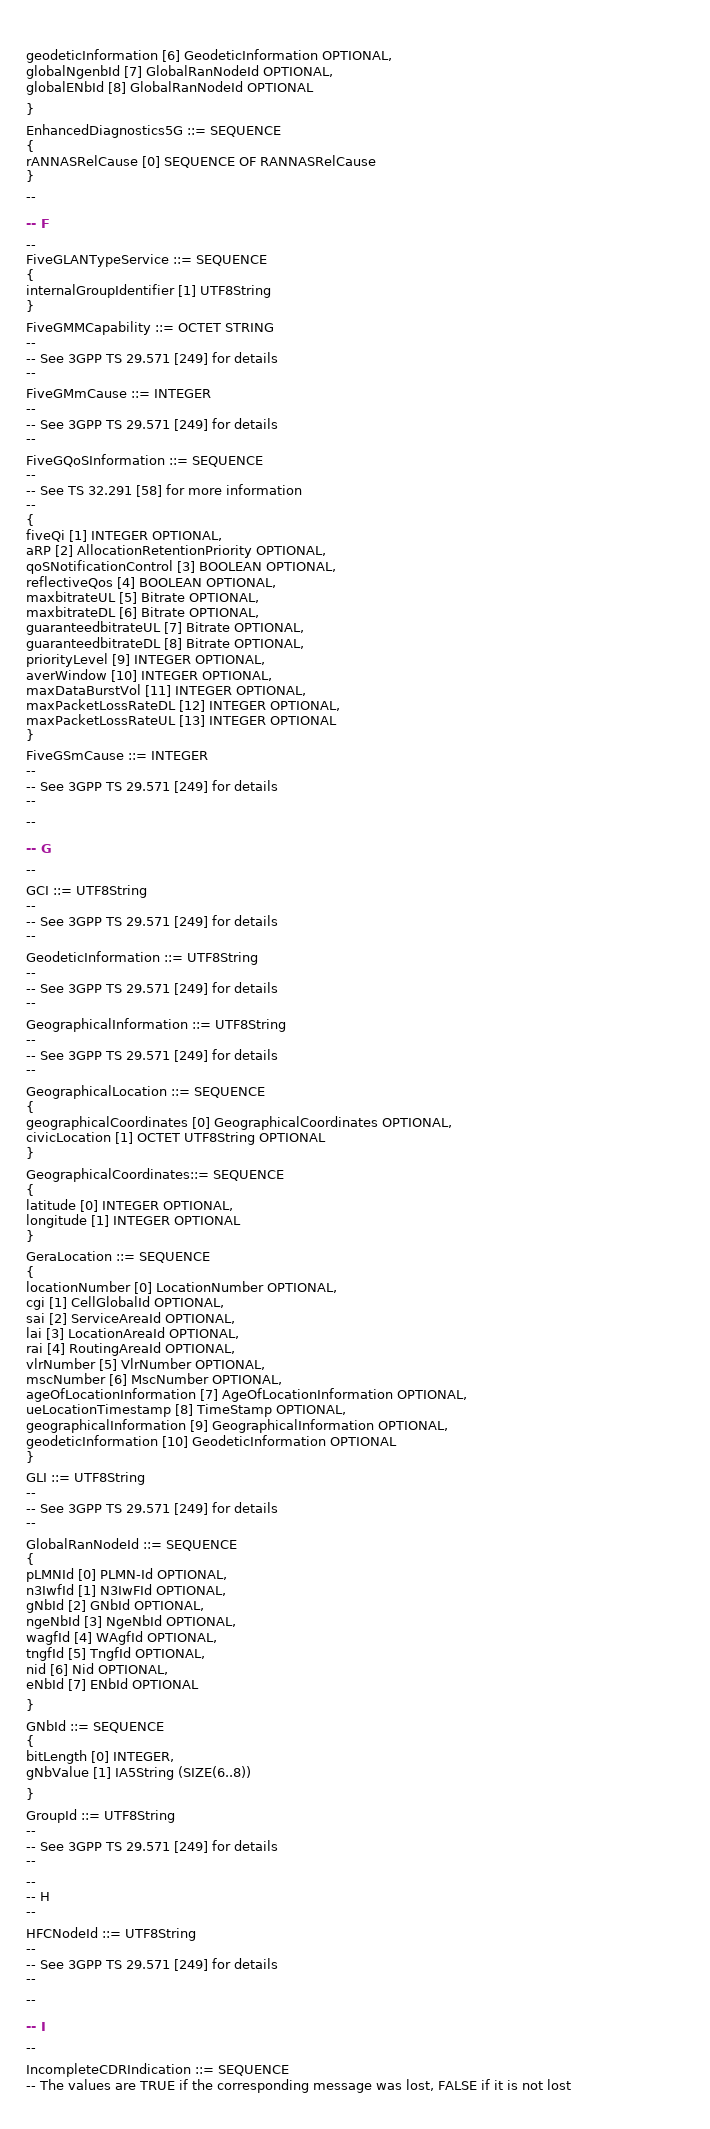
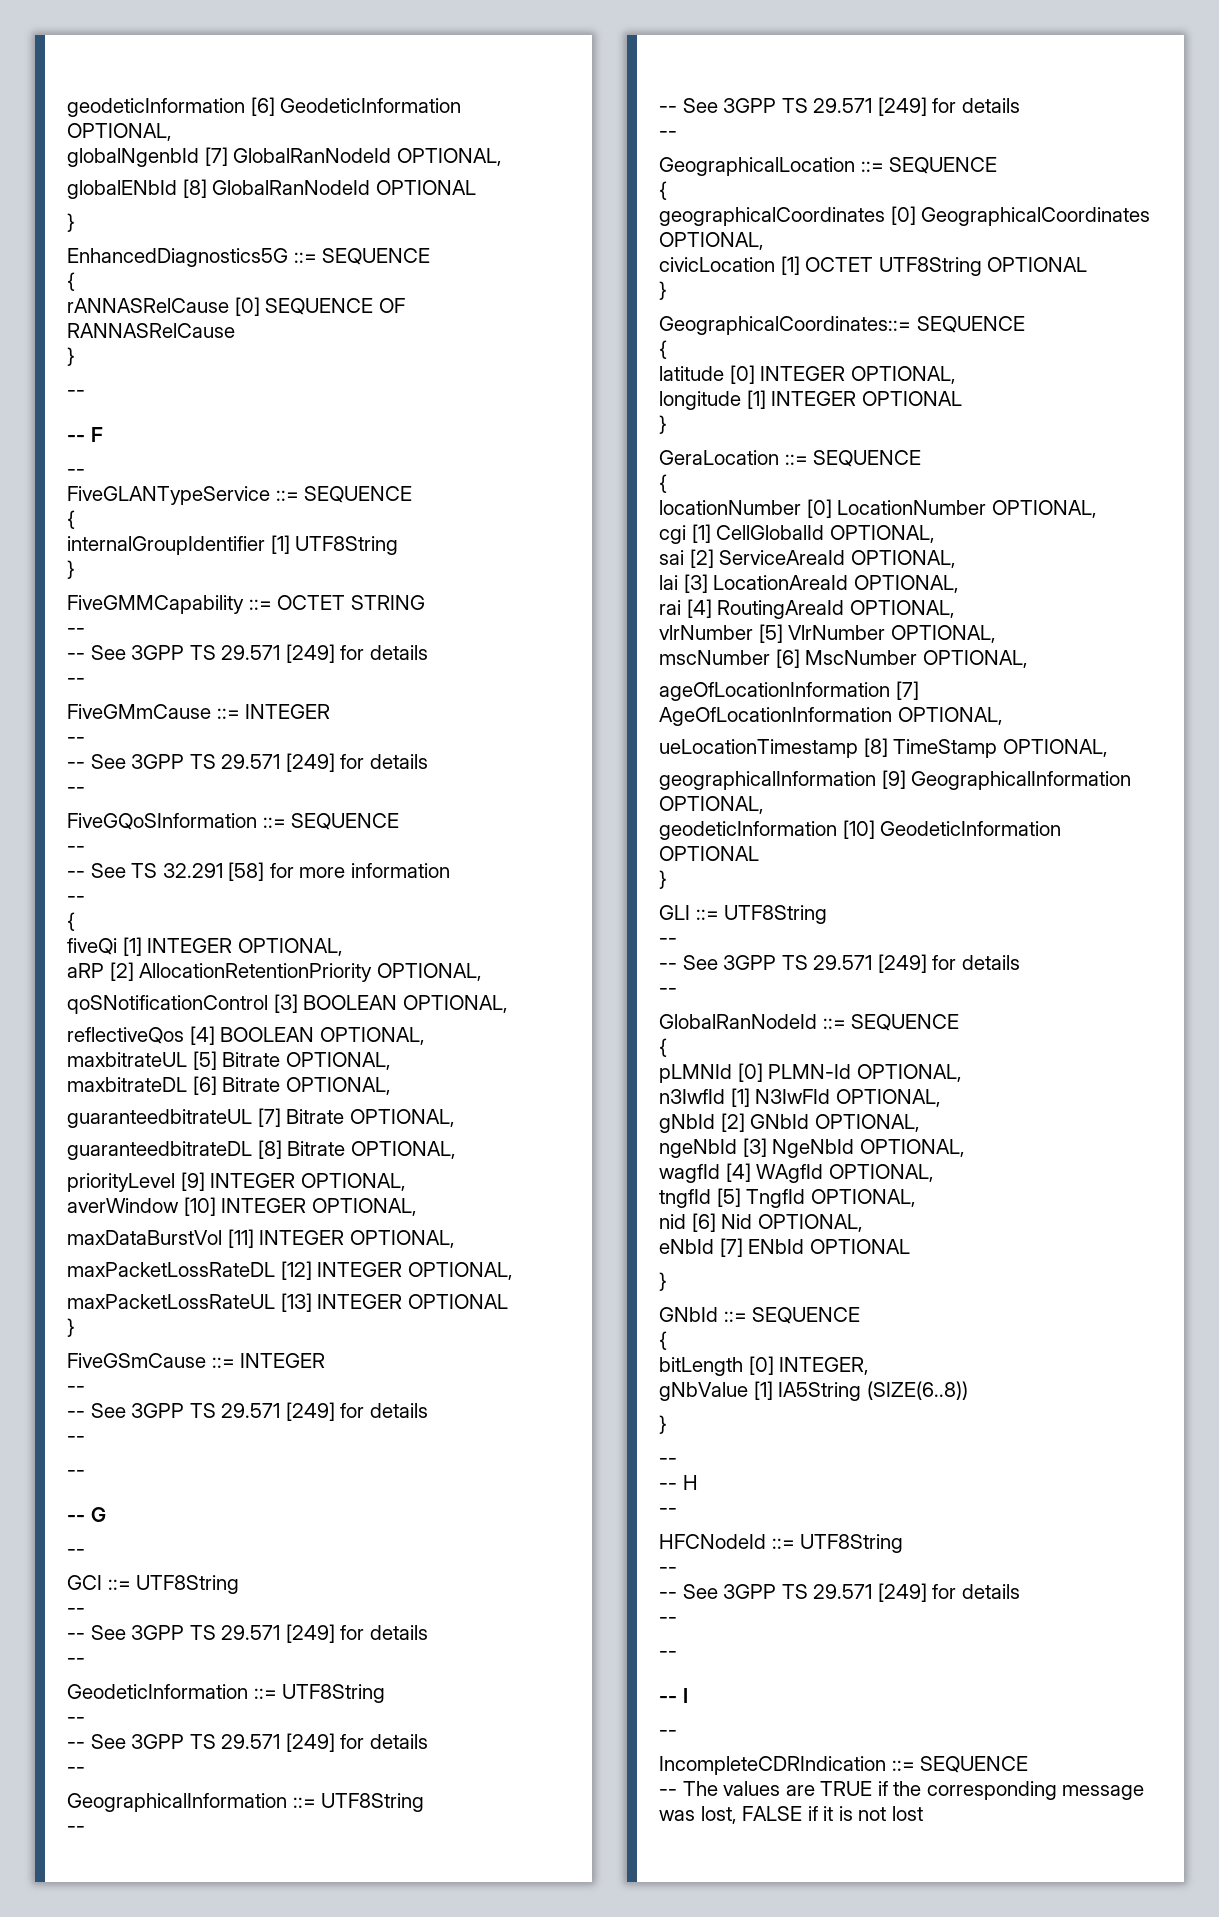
- GroupId ::= UTF8String
- --
- -- See 3GPP TS 29.571 [249] for details
- --

